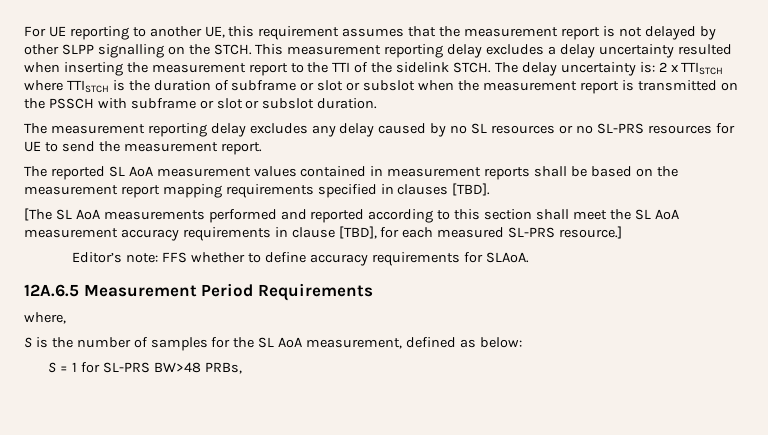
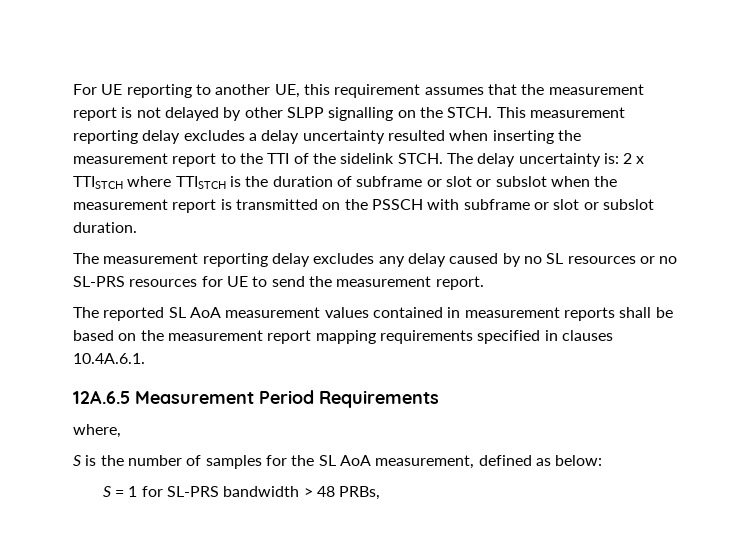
- The reported SL AoA measurement values contained in measurement reports shall be based on the measurement report mapping requirements specified in clauses [TBD].
- [The SL AoA measurements performed and reported according to this section shall meet the SL AoA measurement accuracy requirements in clause [TBD], for each measured SL-PRS resource.]
- Editor’s note: FFS whether to define accuracy requirements for SLAoA.
+ The reported SL AoA measurement values contained in measurement reports shall be based on the measurement report mapping requirements specified in clauses 10.4A.6.1.
- S = 1 for SL-PRS BW>48 PRBs,
+ S = 1 for SL-PRS bandwidth > 48 PRBs,

